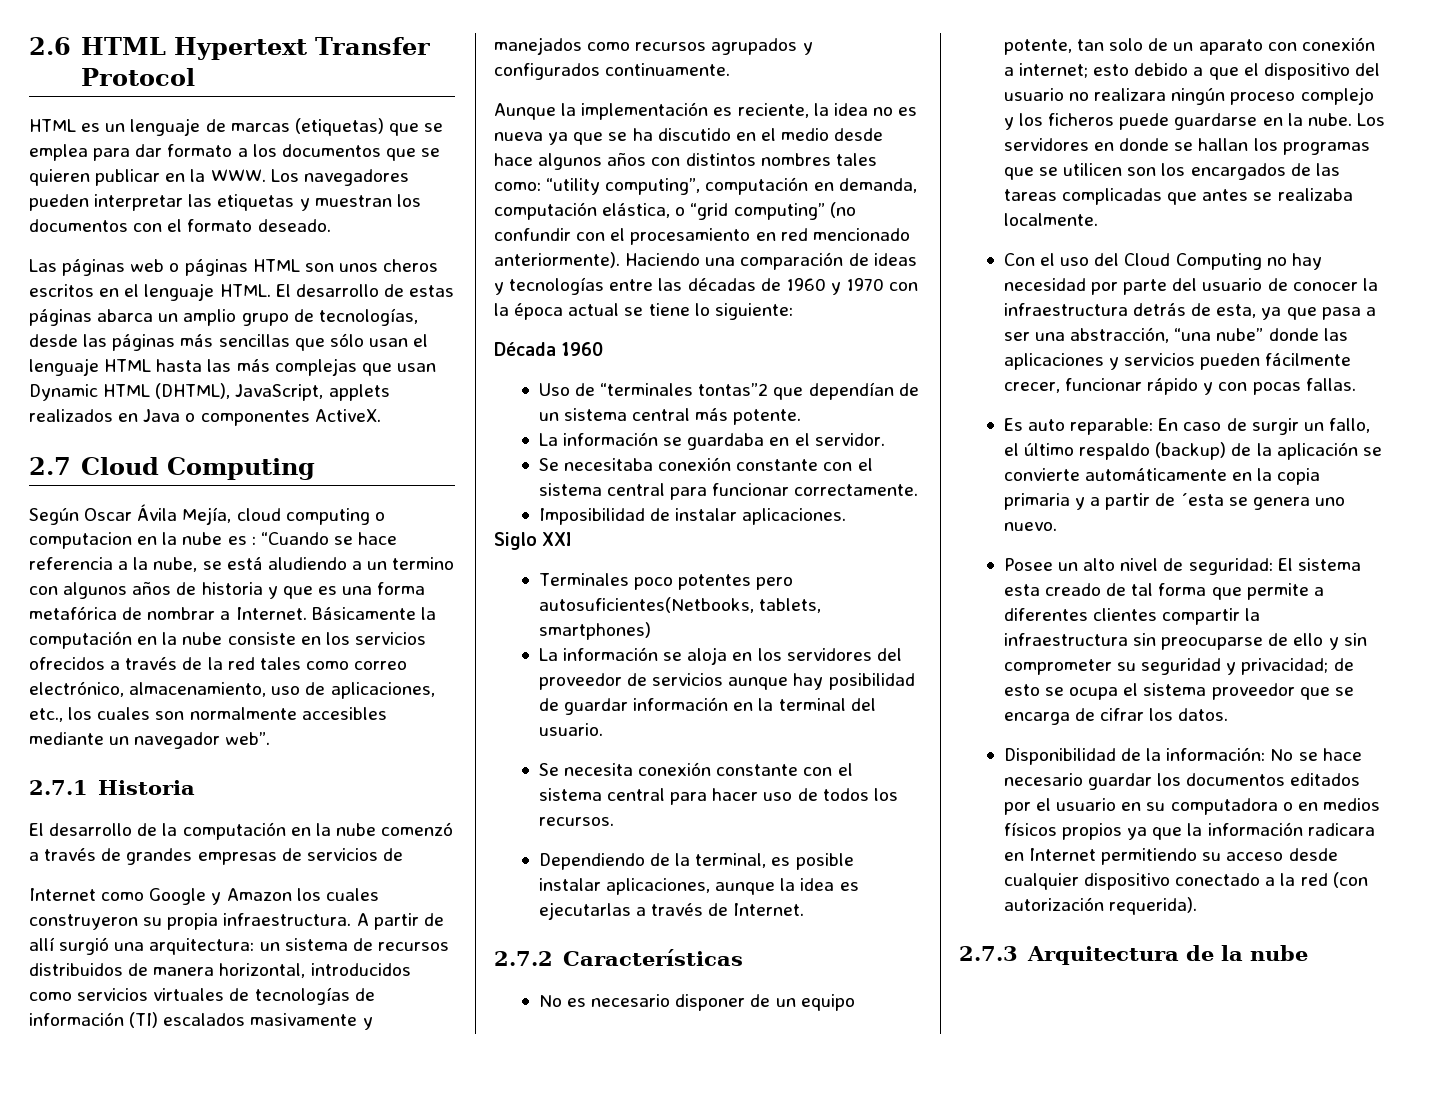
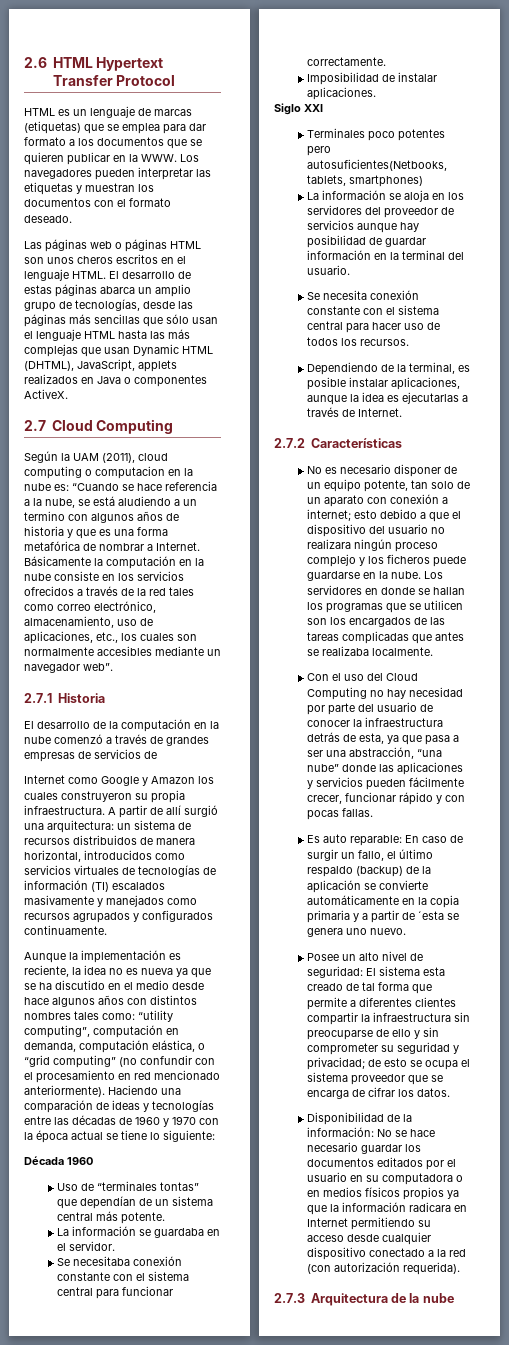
- Según Oscar Ávila Mejía, cloud computing o computacion en la nube es : “Cuando se hace referencia a la nube, se está aludiendo a un termino con algunos años de historia y que es una forma metafórica de nombrar a Internet.
+ Según la UAM (2011), cloud computing o computacion en la nube es: “Cuando se hace referencia a la nube, se está aludiendo a un termino con algunos años de historia y que es una forma metafórica de nombrar a Internet.
- Uso de “terminales tontas”2 que dependían de un sistema central más potente.
+ Uso de “terminales tontas” que dependían de un sistema central más potente.

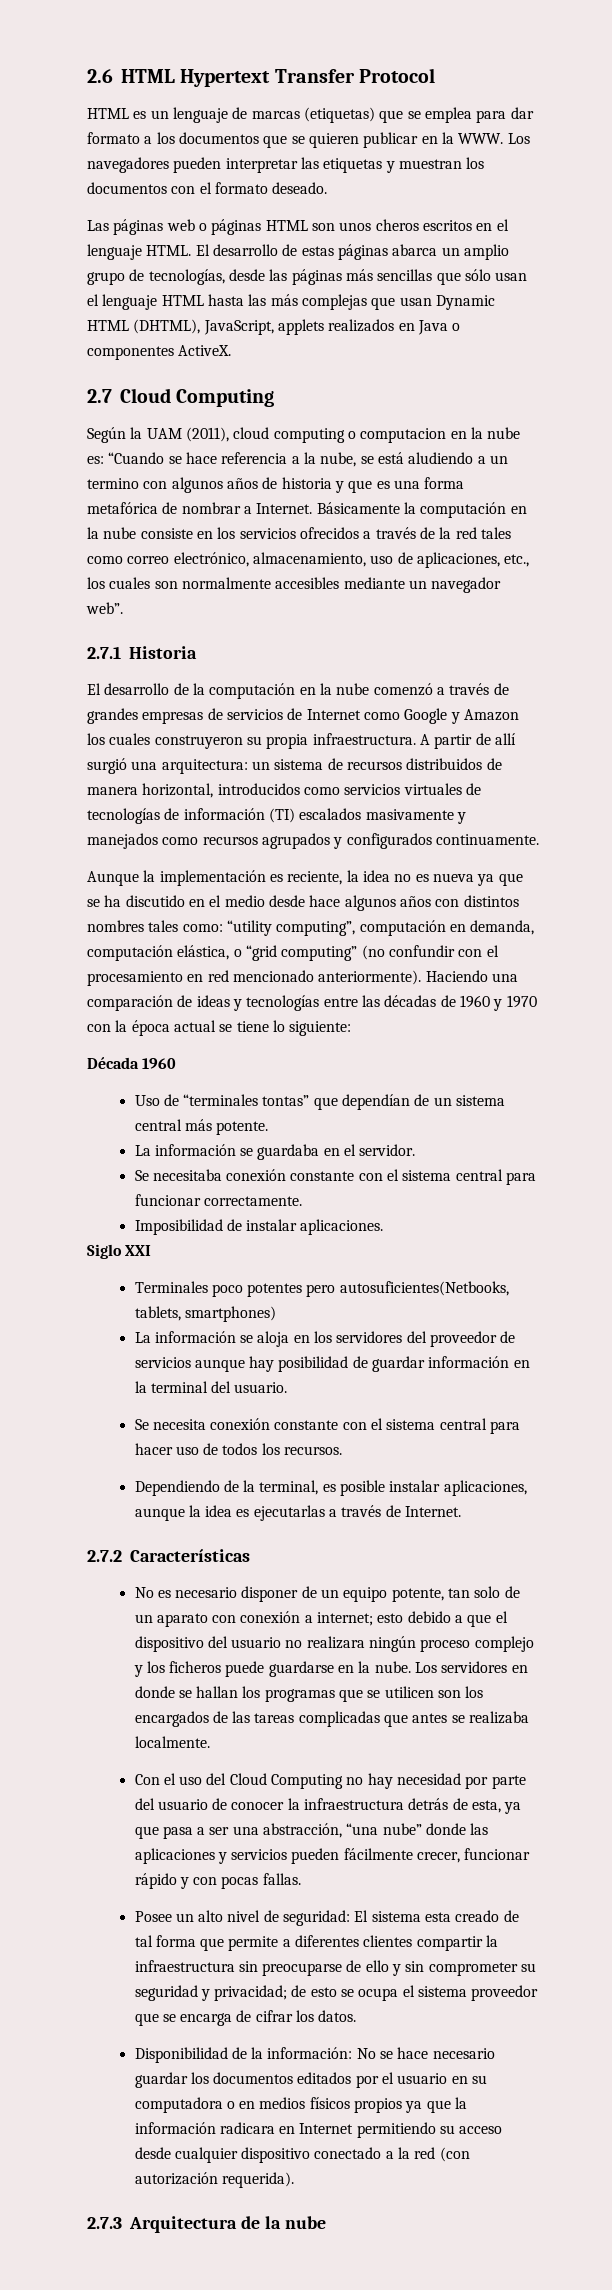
- El desarrollo de la computación en la nube comenzó a través de grandes empresas de servicios de
- Internet como Google y Amazon los cuales construyeron su propia infraestructura.
+ El desarrollo de la computación en la nube comenzó a través de grandes empresas de servicios de Internet como Google y Amazon los cuales construyeron su propia infraestructura.
- Es auto reparable: En caso de surgir un fallo, el último respaldo (backup) de la aplicación se convierte automáticamente en la copia primaria y a partir de ´esta se genera uno nuevo.

